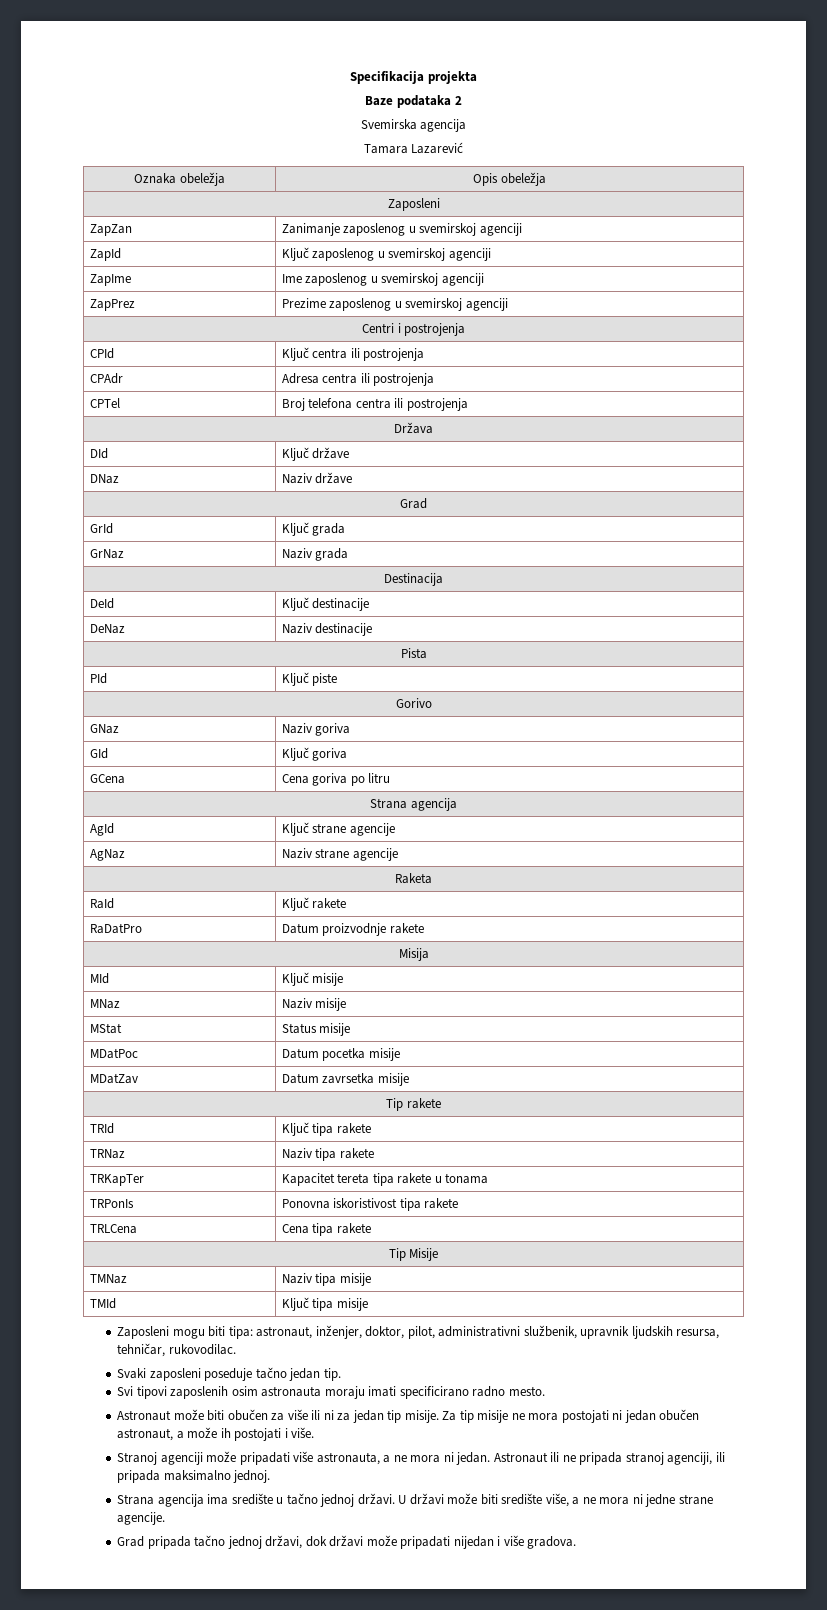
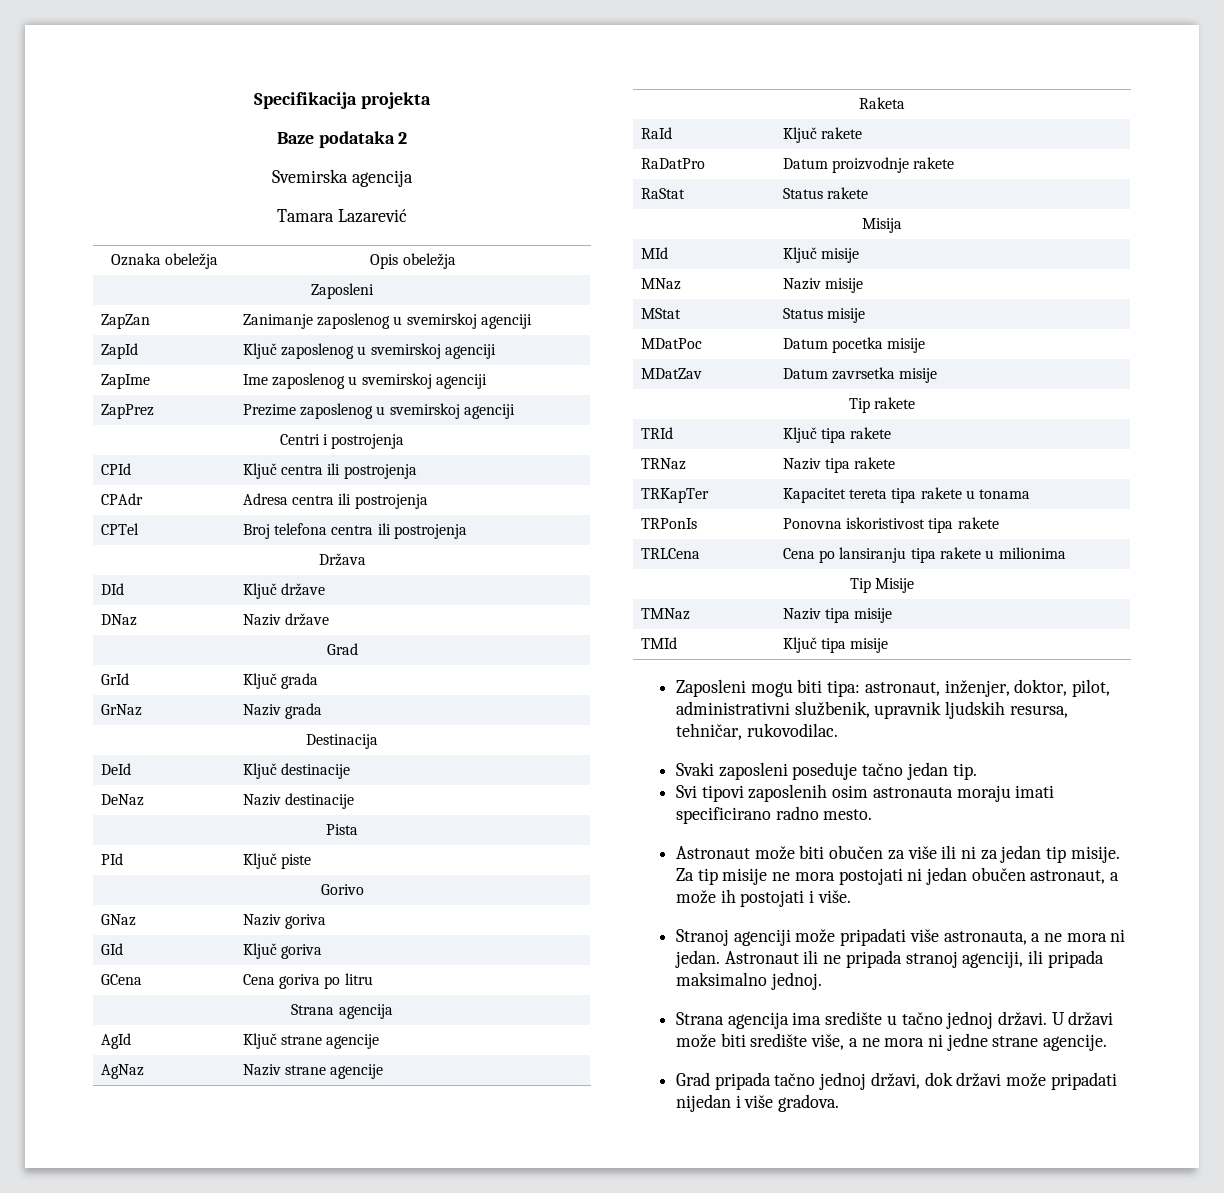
+ RaStat | Status rakete
- TRLCena | Cena tipa rakete
+ TRLCena | Cena po lansiranju tipa rakete u milionima

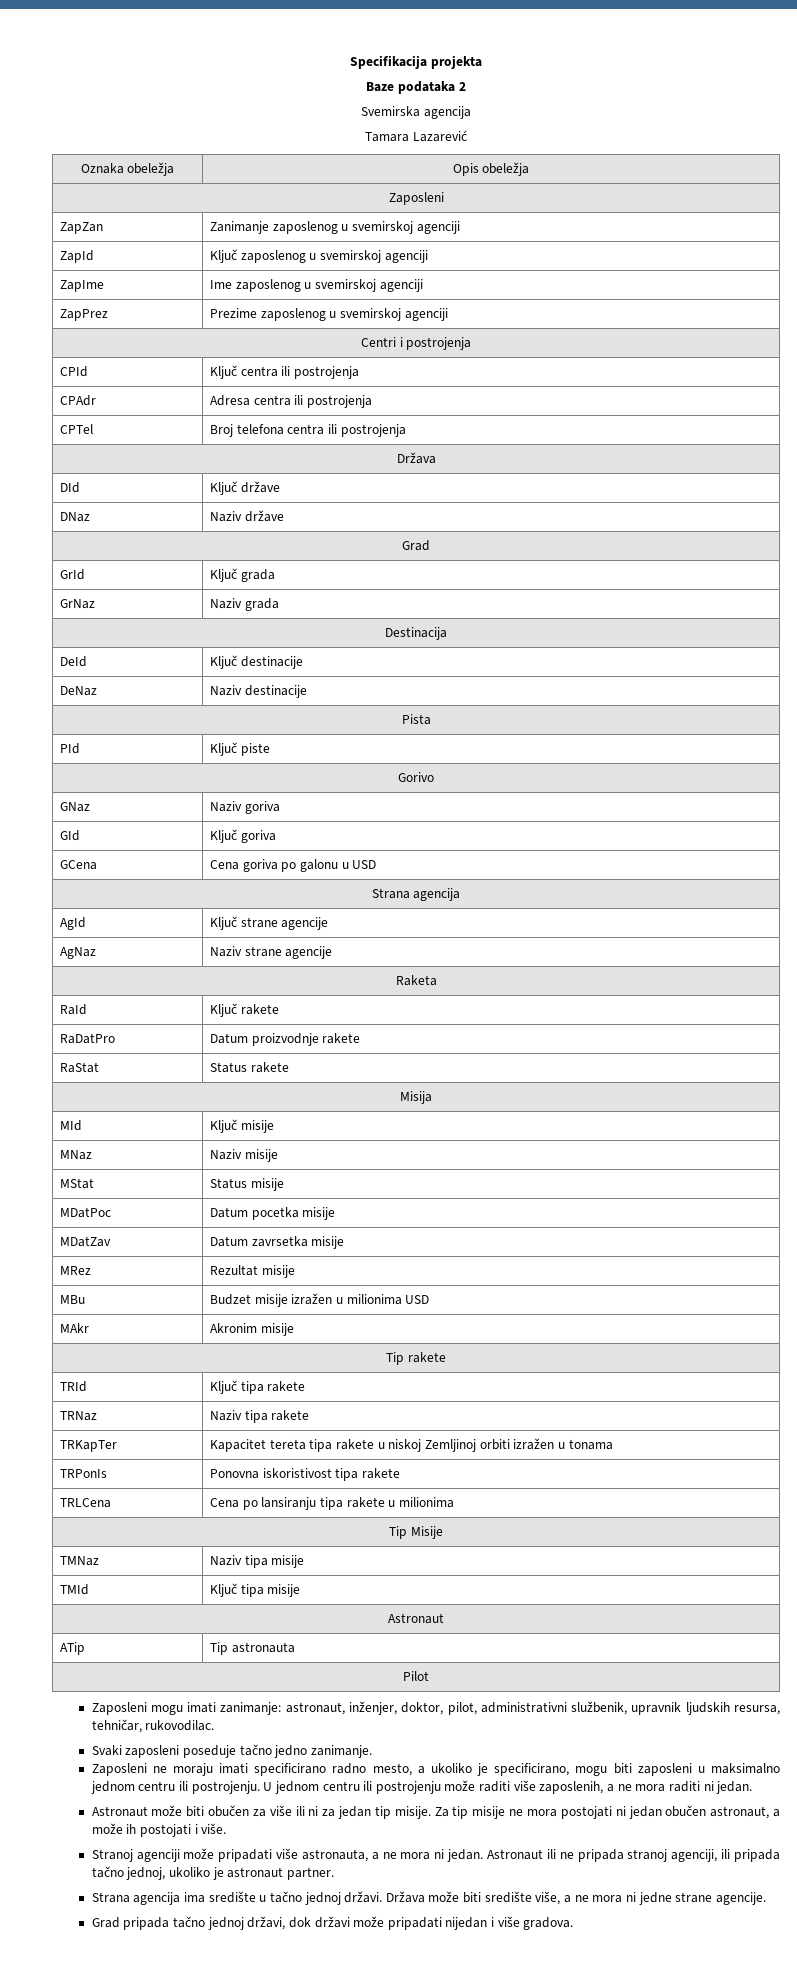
- GCena | Cena goriva po litru
+ GCena | Cena goriva po galonu u USD
+ MRez | Rezultat misije
+ MBu | Budzet misije izražen u milionima USD
+ MAkr | Akronim misije
- TRKapTer | Kapacitet tereta tipa rakete u tonama
+ TRKapTer | Kapacitet tereta tipa rakete u niskoj Zemljinoj orbiti izražen u tonama
  TMId | Ključ tipa misije
+ Astronaut
+ ATip | Tip astronauta
+ Pilot
- Zaposleni mogu biti tipa: astronaut, inženjer, doktor, pilot, administrativni službenik, upravnik ljudskih resursa, tehničar, rukovodilac.
+ Zaposleni mogu imati zanimanje: astronaut, inženjer, doktor, pilot, administrativni službenik, upravnik ljudskih resursa, tehničar, rukovodilac.
- Svaki zaposleni poseduje tačno jedan tip.
- Svi tipovi zaposlenih osim astronauta moraju imati specificirano radno mesto.
+ Svaki zaposleni poseduje tačno jedno zanimanje.
+ Zaposleni ne moraju imati specificirano radno mesto, a ukoliko je specificirano, mogu biti zaposleni u maksimalno jednom centru ili postrojenju. U jednom centru ili postrojenju može raditi više zaposlenih, a ne mora raditi ni jedan.
- Astronaut ili ne pripada stranoj agenciji, ili pripada maksimalno jednoj.
+ Astronaut ili ne pripada stranoj agenciji, ili pripada tačno jednoj, ukoliko je astronaut partner.
- U državi može biti središte više, a ne mora ni jedne strane agencije.
+ Država može biti središte više, a ne mora ni jedne strane agencije.

